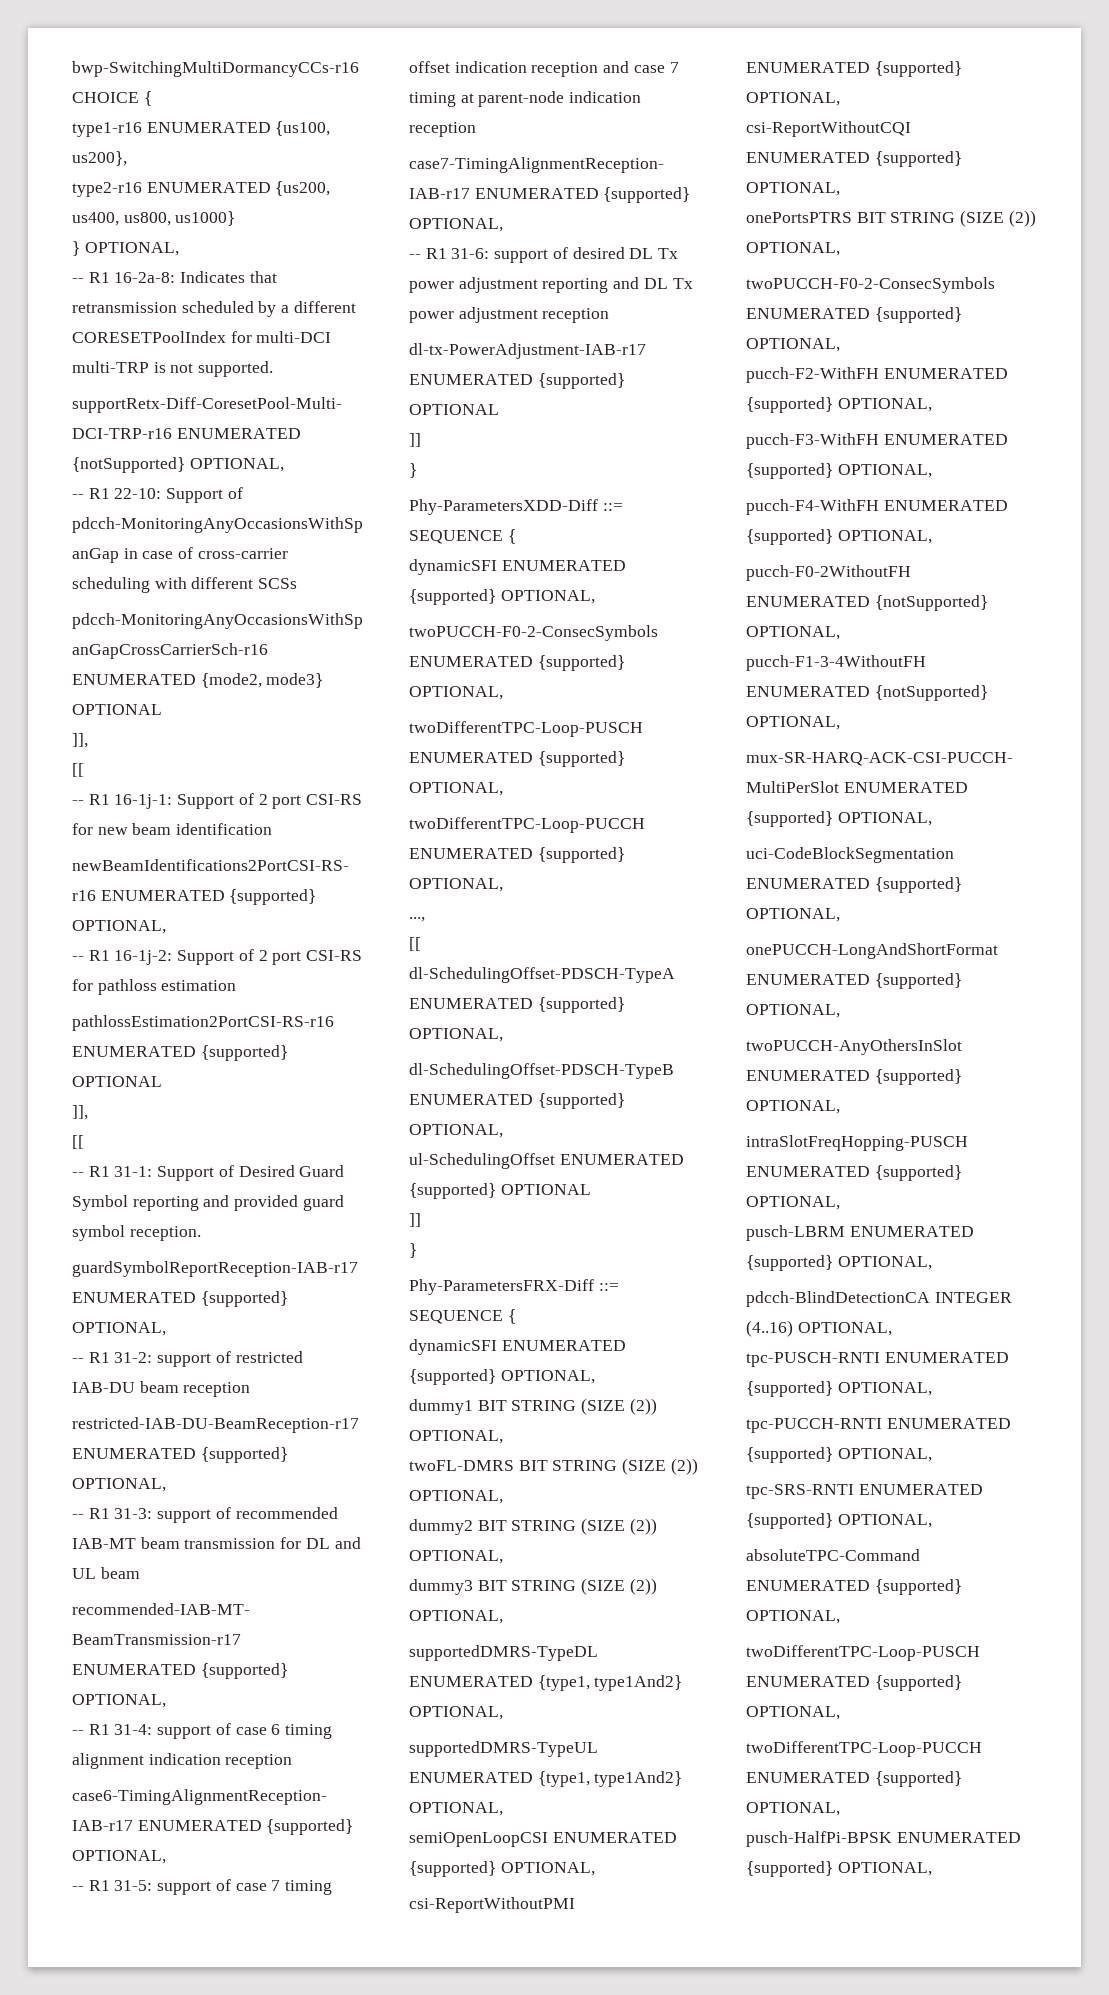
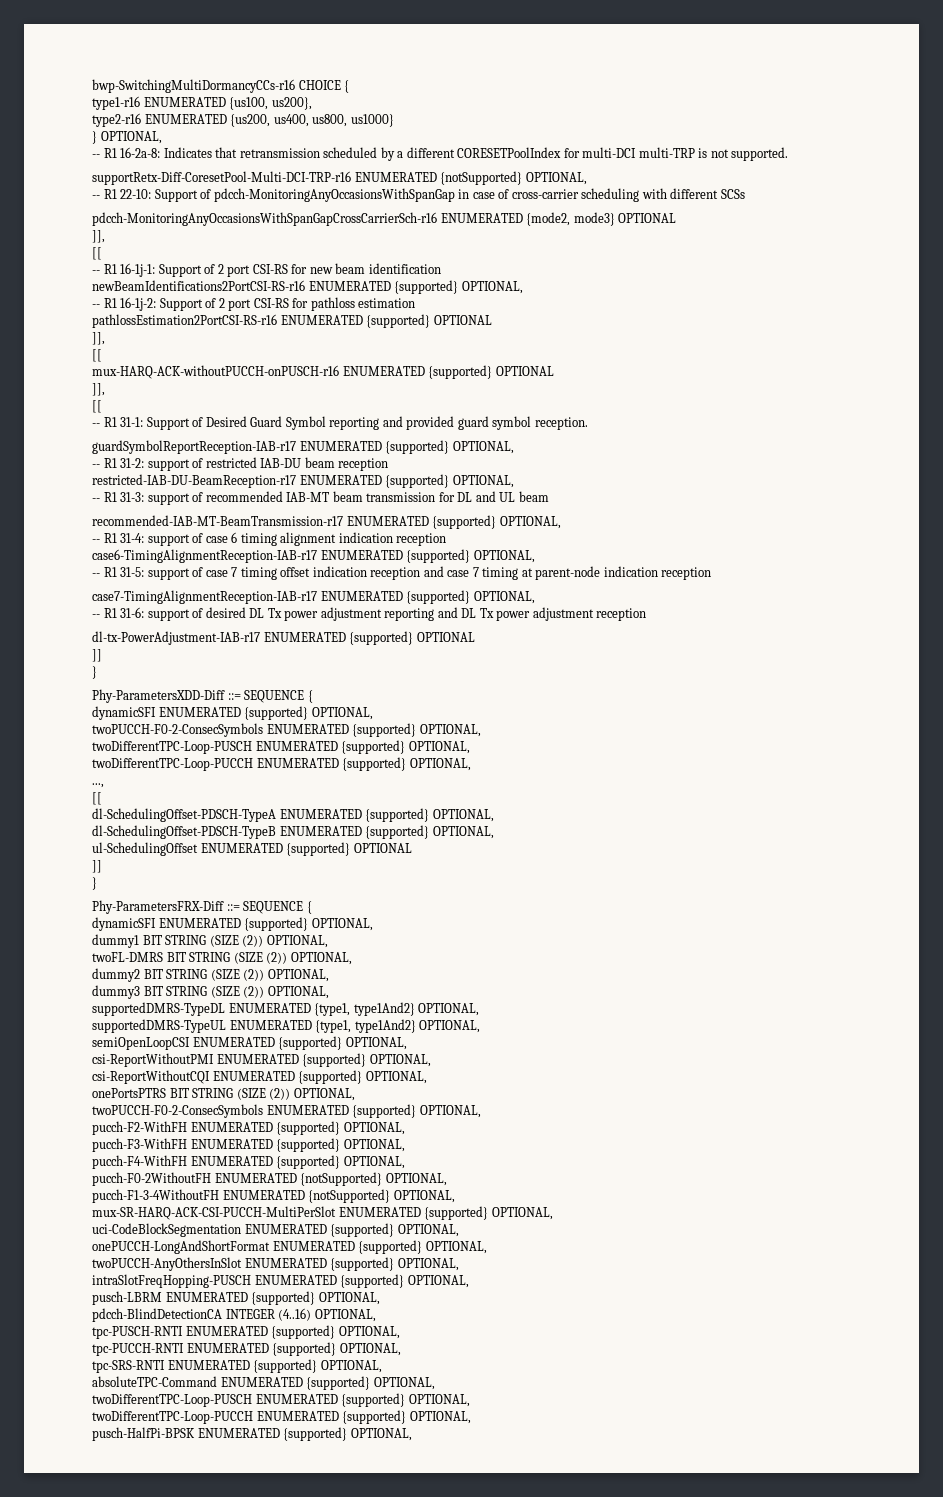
+ mux-HARQ-ACK-withoutPUCCH-onPUSCH-r16 ENUMERATED {supported} OPTIONAL
+ ]],
+ [[

